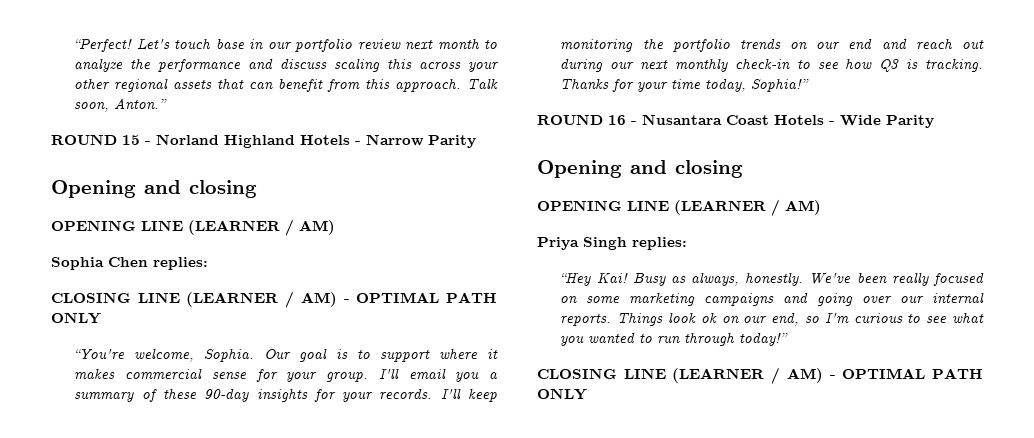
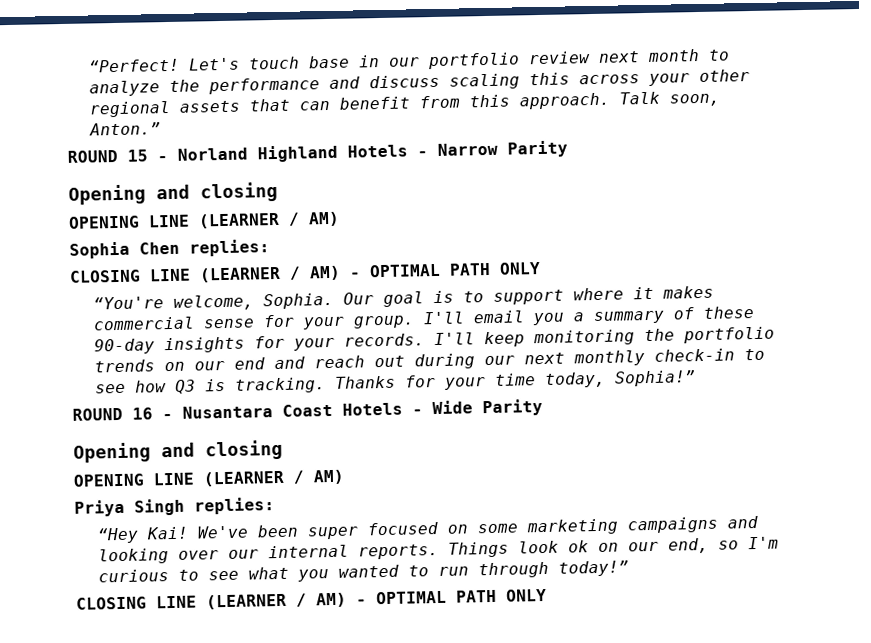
- Busy as always, honestly.
- We've been really focused on some marketing campaigns and going over our internal reports.
+ We've been super focused on some marketing campaigns and looking over our internal reports.

